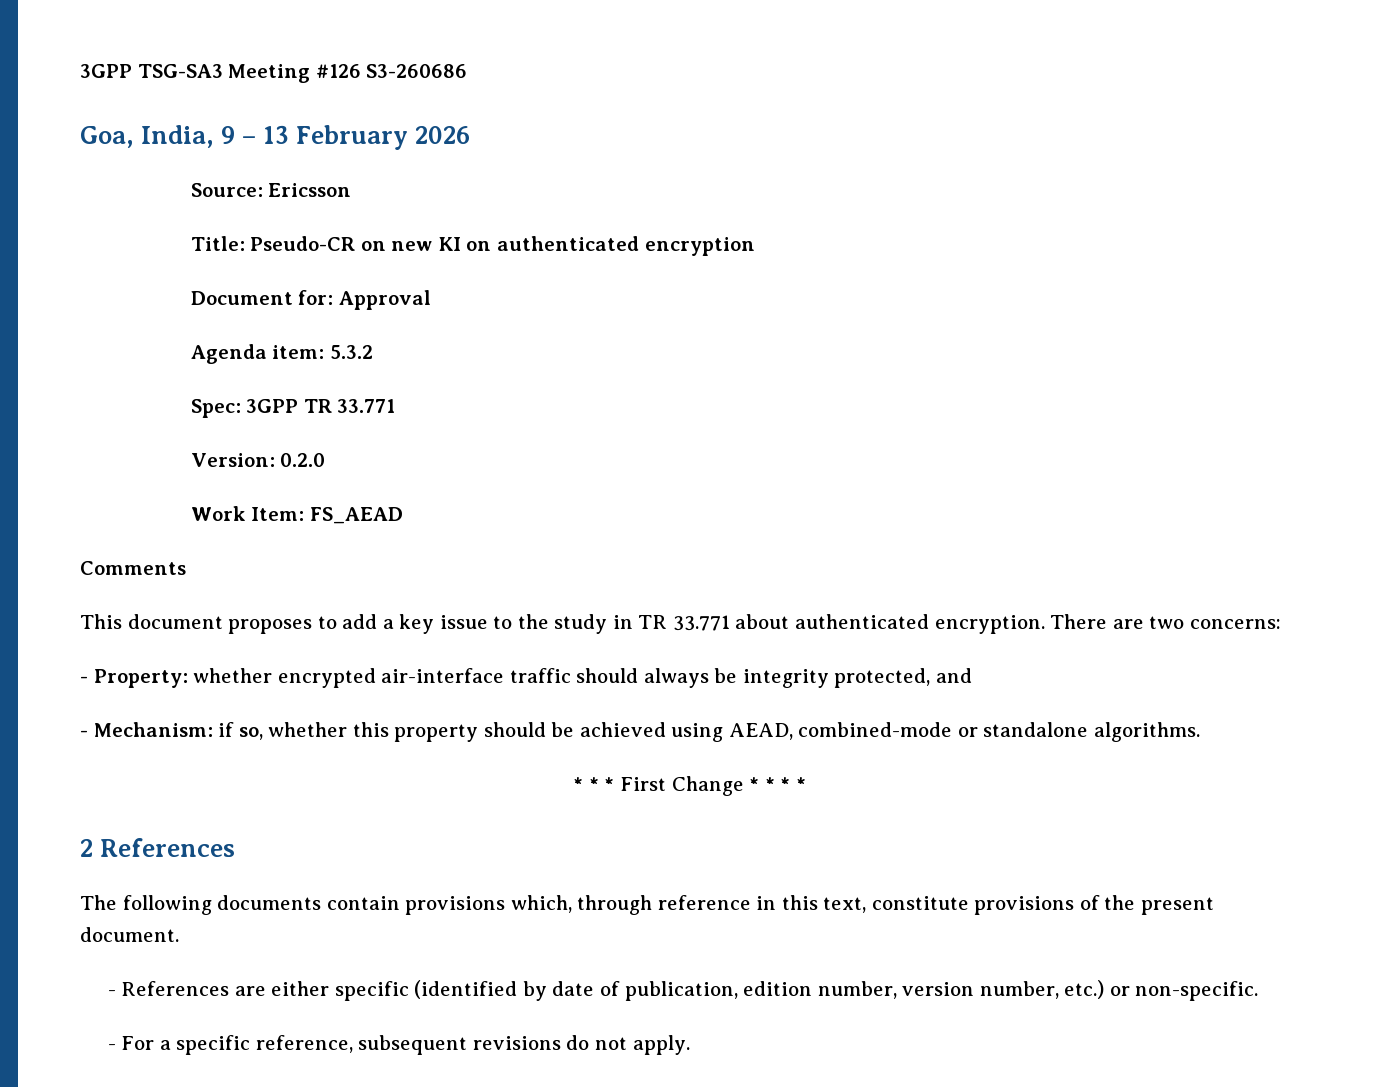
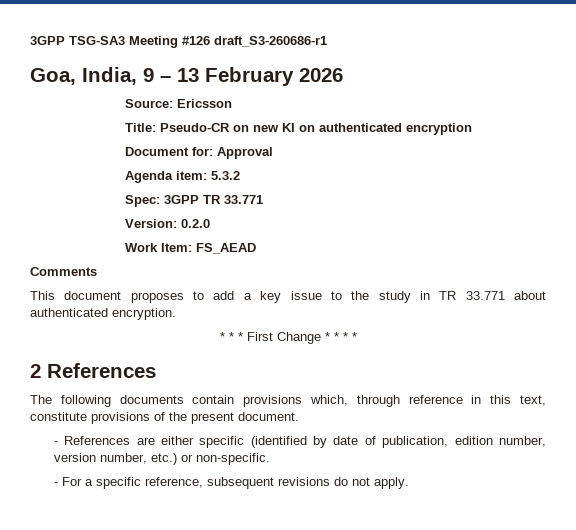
- 3GPP TSG-SA3 Meeting #126 S3-260686
+ 3GPP TSG-SA3 Meeting #126 draft_S3-260686-r1
- There are two concerns:
- - Property: whether encrypted air-interface traffic should always be integrity protected, and
- - Mechanism: if so, whether this property should be achieved using AEAD, combined-mode or standalone algorithms.

